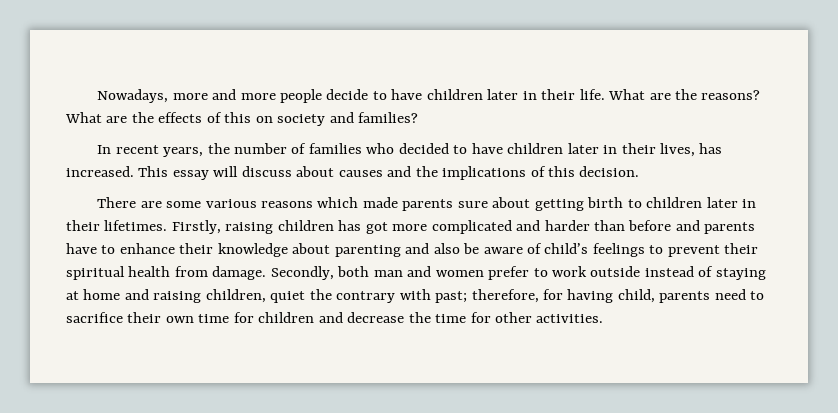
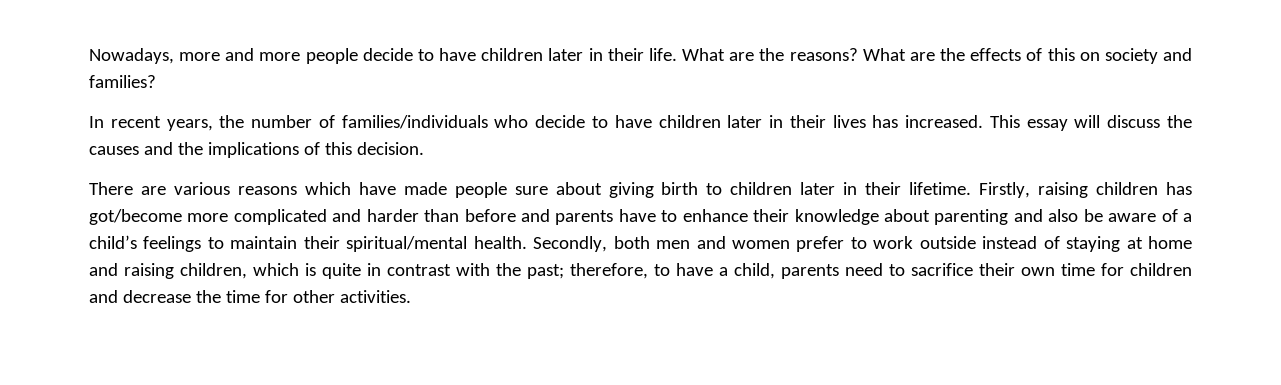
- In recent years, the number of families who decided to have children later in their lives, has increased.
+ In recent years, the number of families/individuals who decide to have children later in their lives has increased.
- This essay will discuss about causes and the implications of this decision.
+ This essay will discuss the causes and the implications of this decision.
- There are some various reasons which made parents sure about getting birth to children later in their lifetimes.
+ There are various reasons which have made people sure about giving birth to children later in their lifetime.
- Firstly, raising children has got more complicated and harder than before and parents have to enhance their knowledge about parenting and also be aware of child’s feelings to prevent their spiritual health from damage.
+ Firstly, raising children has got/become more complicated and harder than before and parents have to enhance their knowledge about parenting and also be aware of a child’s feelings to maintain their spiritual/mental health.
- Secondly, both man and women prefer to work outside instead of staying at home and raising children, quiet the contrary with past; therefore, for having child, parents need to sacrifice their own time for children and decrease the time for other activities.
+ Secondly, both men and women prefer to work outside instead of staying at home and raising children, which is quite in contrast with the past; therefore, to have a child, parents need to sacrifice their own time for children and decrease the time for other activities.

